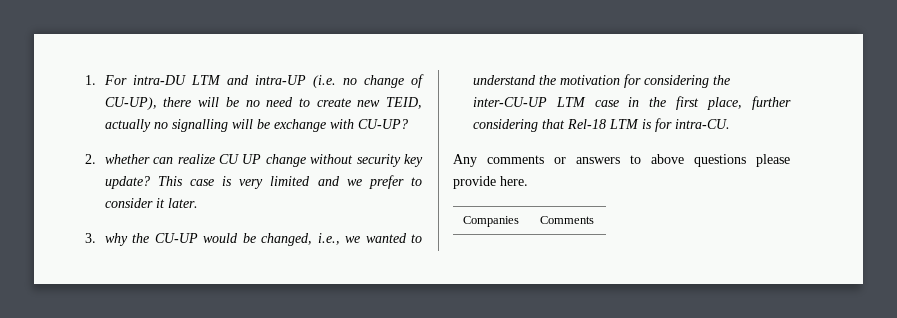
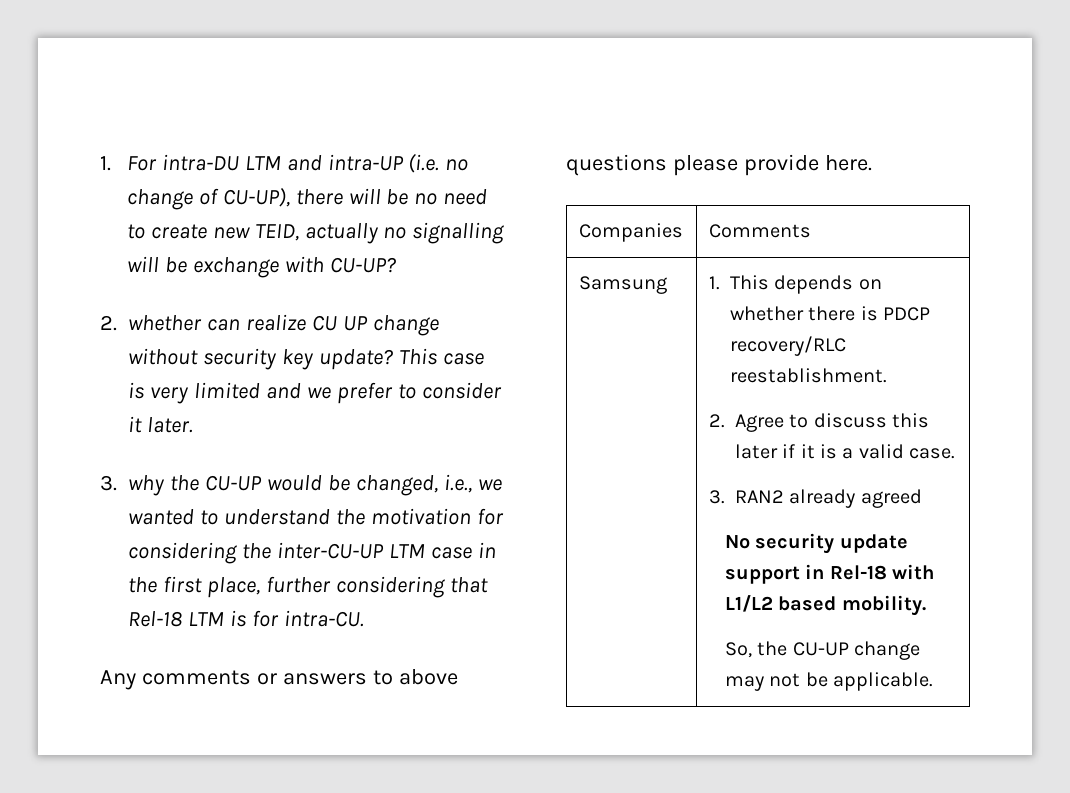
+ Samsung | 1. This depends on whether there is PDCP recovery/RLC reestablishment.
+ 2. Agree to discuss this later if it is a valid case.
+ 3. RAN2 already agreed
+ No security update support in Rel-18 with L1/L2 based mobility.
+ So, the CU-UP change may not be applicable.

